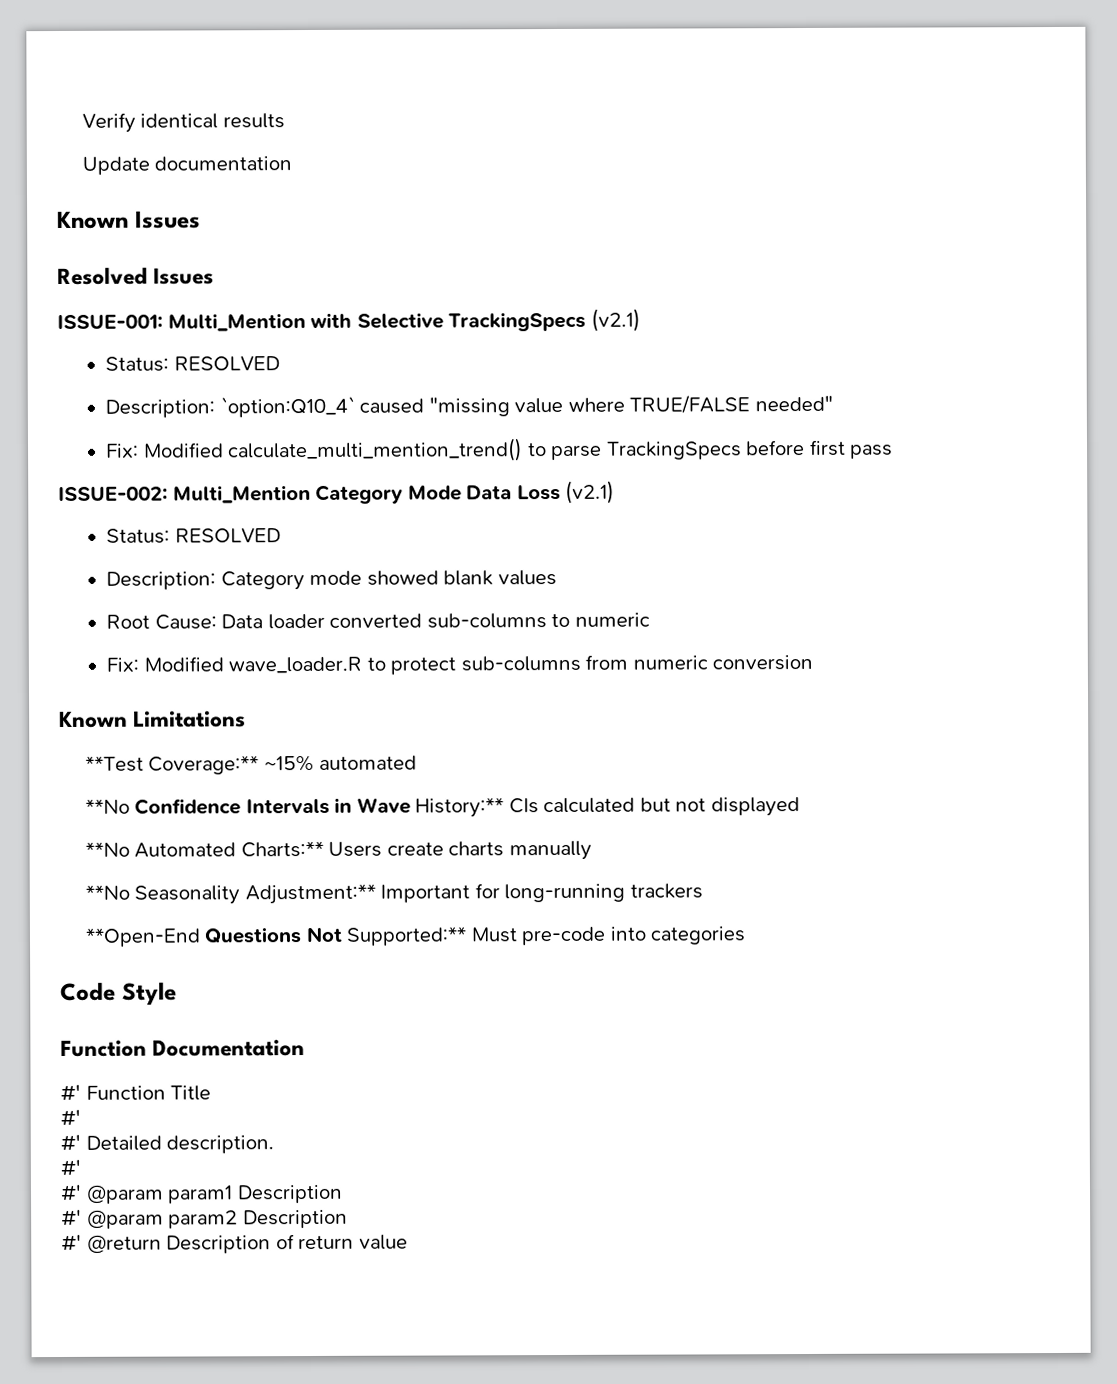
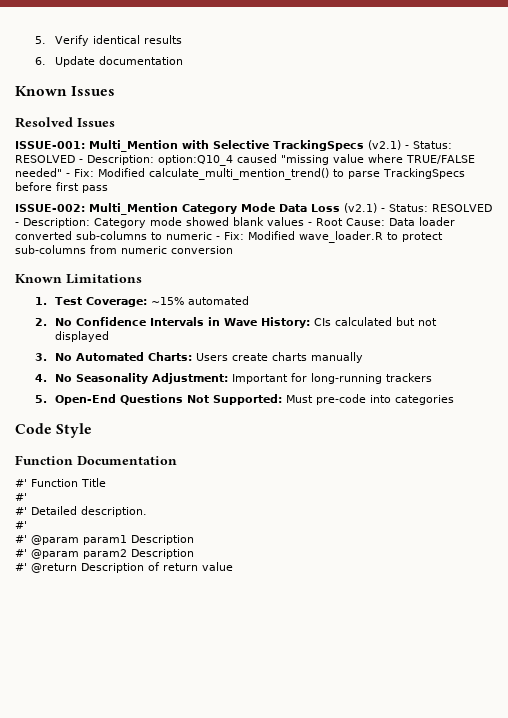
- Verify identical results
+ 5. Verify identical results
- Update documentation
+ 6. Update documentation
- ISSUE-001: Multi_Mention with Selective TrackingSpecs (v2.1)
- Status: RESOLVED
- Description: `option:Q10_4` caused "missing value where TRUE/FALSE needed"
- Fix: Modified calculate_multi_mention_trend() to parse TrackingSpecs before first pass
+ ISSUE-001: Multi_Mention with Selective TrackingSpecs (v2.1) - Status: RESOLVED - Description: option:Q10_4 caused "missing value where TRUE/FALSE needed" - Fix: Modified calculate_multi_mention_trend() to parse TrackingSpecs before first pass
- ISSUE-002: Multi_Mention Category Mode Data Loss (v2.1)
- Status: RESOLVED
- Description: Category mode showed blank values
- Root Cause: Data loader converted sub-columns to numeric
- Fix: Modified wave_loader.R to protect sub-columns from numeric conversion
+ ISSUE-002: Multi_Mention Category Mode Data Loss (v2.1) - Status: RESOLVED - Description: Category mode showed blank values - Root Cause: Data loader converted sub-columns to numeric - Fix: Modified wave_loader.R to protect sub-columns from numeric conversion
- **Test Coverage:** ~15% automated
+ 1. Test Coverage: ~15% automated
- **No Confidence Intervals in Wave History:** CIs calculated but not displayed
+ 2. No Confidence Intervals in Wave History: CIs calculated but not displayed
- **No Automated Charts:** Users create charts manually
+ 3. No Automated Charts: Users create charts manually
- **No Seasonality Adjustment:** Important for long-running trackers
+ 4. No Seasonality Adjustment: Important for long-running trackers
- **Open-End Questions Not Supported:** Must pre-code into categories
+ 5. Open-End Questions Not Supported: Must pre-code into categories

